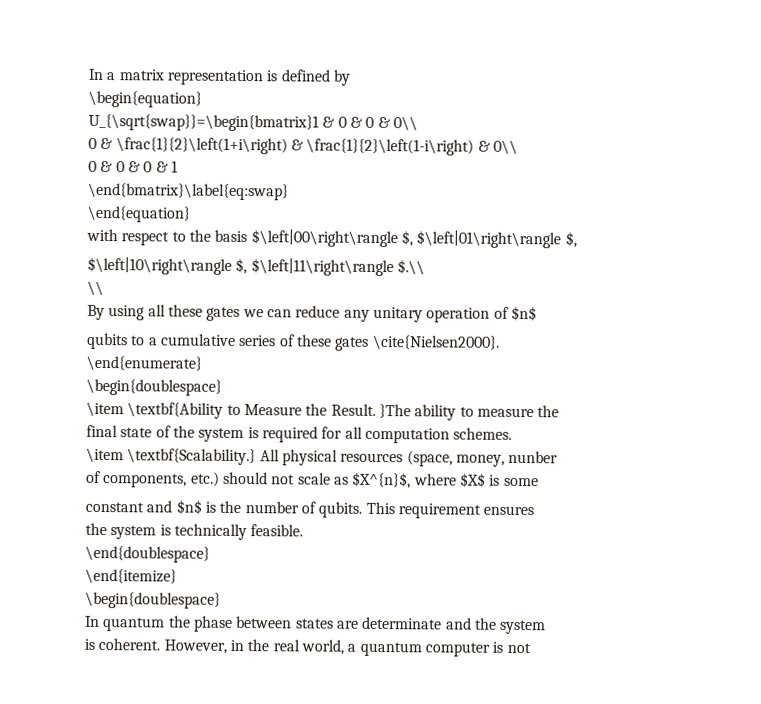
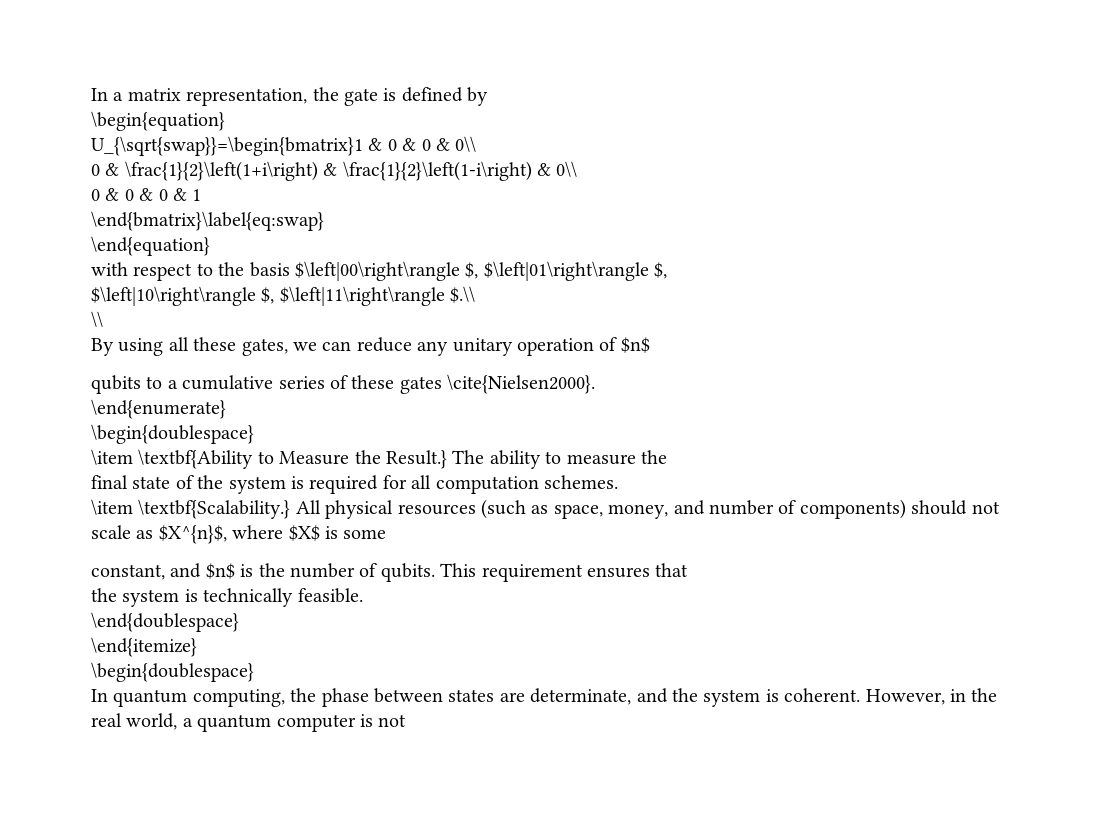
- In a matrix representation is defined by
+ In a matrix representation, the gate is defined by
- By using all these gates we can reduce any unitary operation of $n$
+ By using all these gates, we can reduce any unitary operation of $n$
- \item \textbf{Ability to Measure the Result. }The ability to measure the
+ \item \textbf{Ability to Measure the Result.} The ability to measure the
- \item \textbf{Scalability.} All physical resources (space, money, nunber
- of components, etc.) should not scale as $X^{n}$, where $X$ is some
+ \item \textbf{Scalability.} All physical resources (such as space, money, and number of components) should not scale as $X^{n}$, where $X$ is some
- constant and $n$ is the number of qubits.
+ constant, and $n$ is the number of qubits.
- This requirement ensures
+ This requirement ensures that
- In quantum the phase between states are determinate and the system
- is coherent.
+ In quantum computing, the phase between states are determinate, and the system is coherent.

